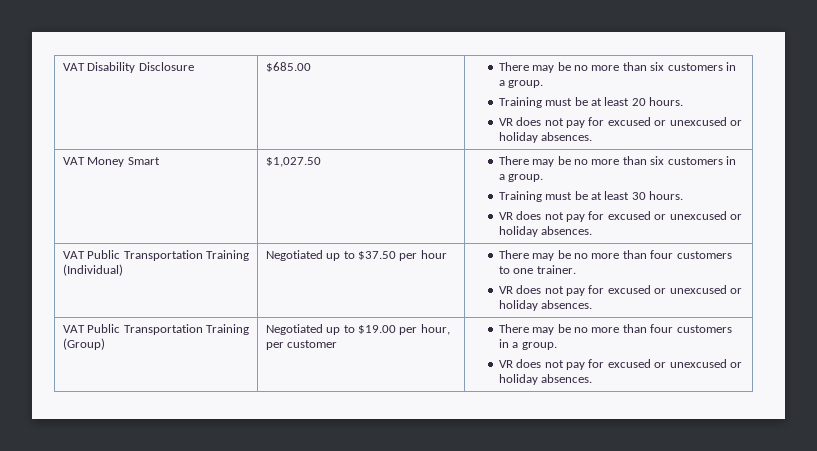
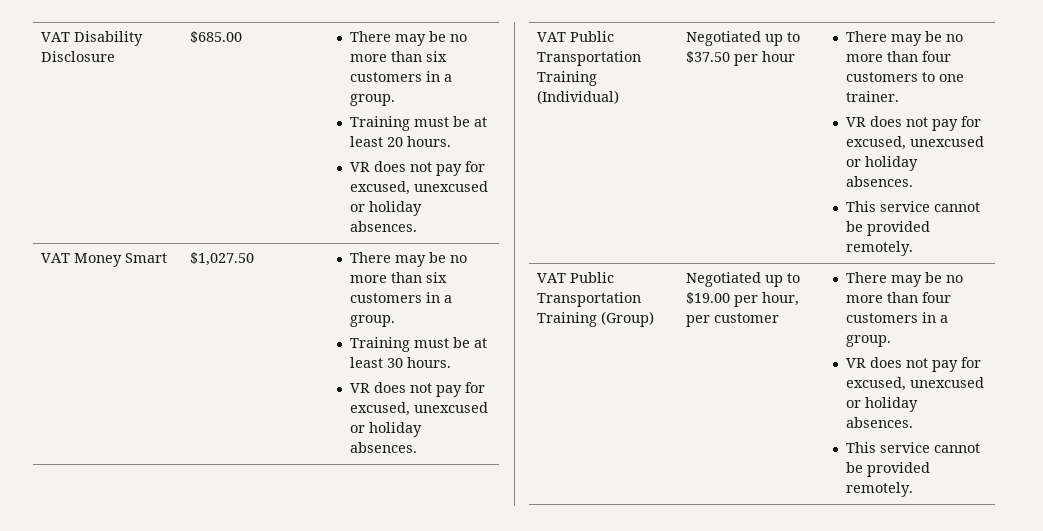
  VAT Disability Disclosure | $685.00 | There may be no more than six customers in a group.
  Training must be at least 20 hours.
- VR does not pay for excused or unexcused or holiday absences.
+ VR does not pay for excused, unexcused or holiday absences.
  VAT Money Smart | $1,027.50 | There may be no more than six customers in a group.
  Training must be at least 30 hours.
- VR does not pay for excused or unexcused or holiday absences.
+ VR does not pay for excused, unexcused or holiday absences.
  VAT Public Transportation Training (Individual) | Negotiated up to $37.50 per hour | There may be no more than four customers to one trainer.
- VR does not pay for excused or unexcused or holiday absences.
+ VR does not pay for excused, unexcused or holiday absences.
+ This service cannot be provided remotely.
  VAT Public Transportation Training (Group) | Negotiated up to $19.00 per hour, per customer | There may be no more than four customers in a group.
- VR does not pay for excused or unexcused or holiday absences.
+ VR does not pay for excused, unexcused or holiday absences.
+ This service cannot be provided remotely.

